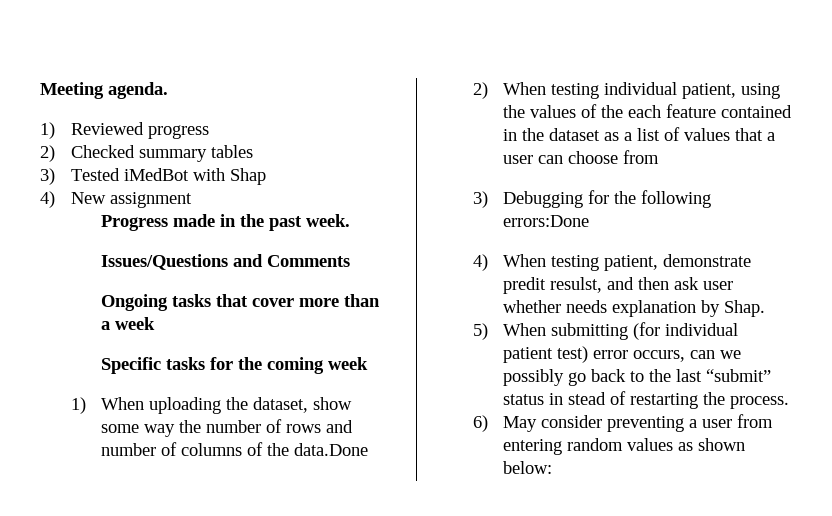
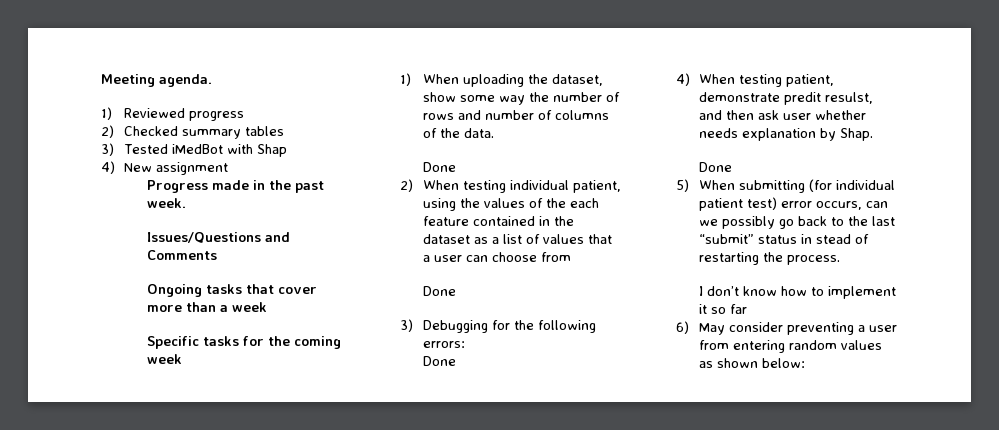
- 1) When uploading the dataset, show some way the number of rows and number of columns of the data.Done
+ 1) When uploading the dataset, show some way the number of rows and number of columns of the data.
+ Done
  2) When testing individual patient, using the values of the each feature contained in the dataset as a list of values that a user can choose from
+ Done
- 3) Debugging for the following errors:Done
+ 3) Debugging for the following errors:
+ Done
  4) When testing patient, demonstrate predit resulst, and then ask user whether needs explanation by Shap.
+ Done
+ I don’t know how to implement it so far

